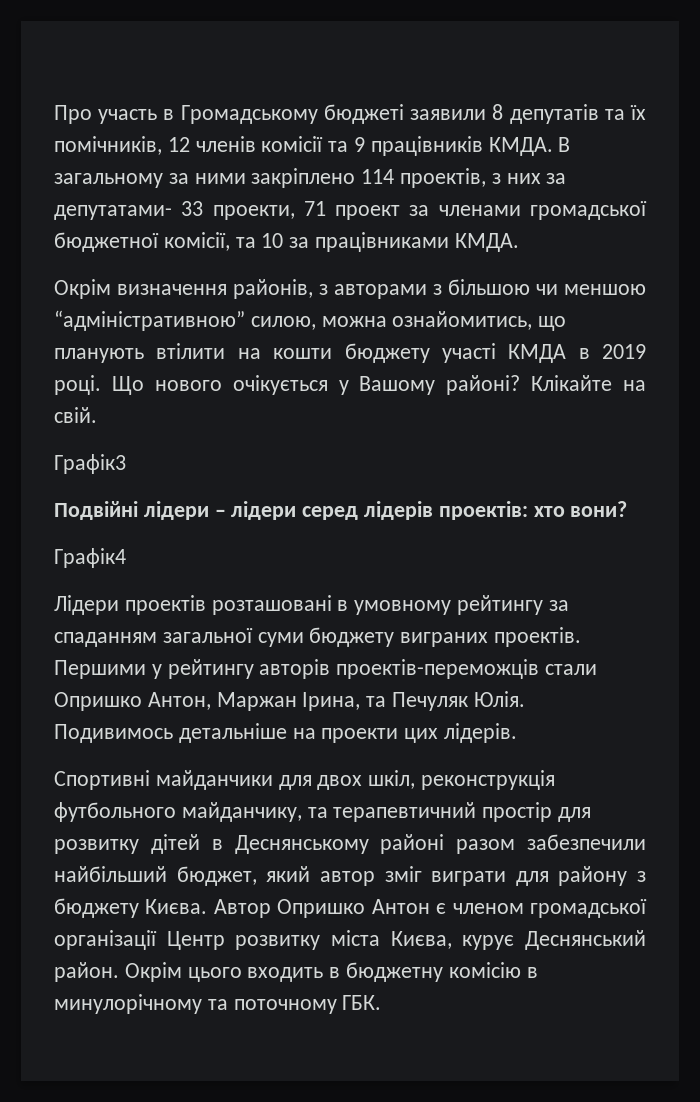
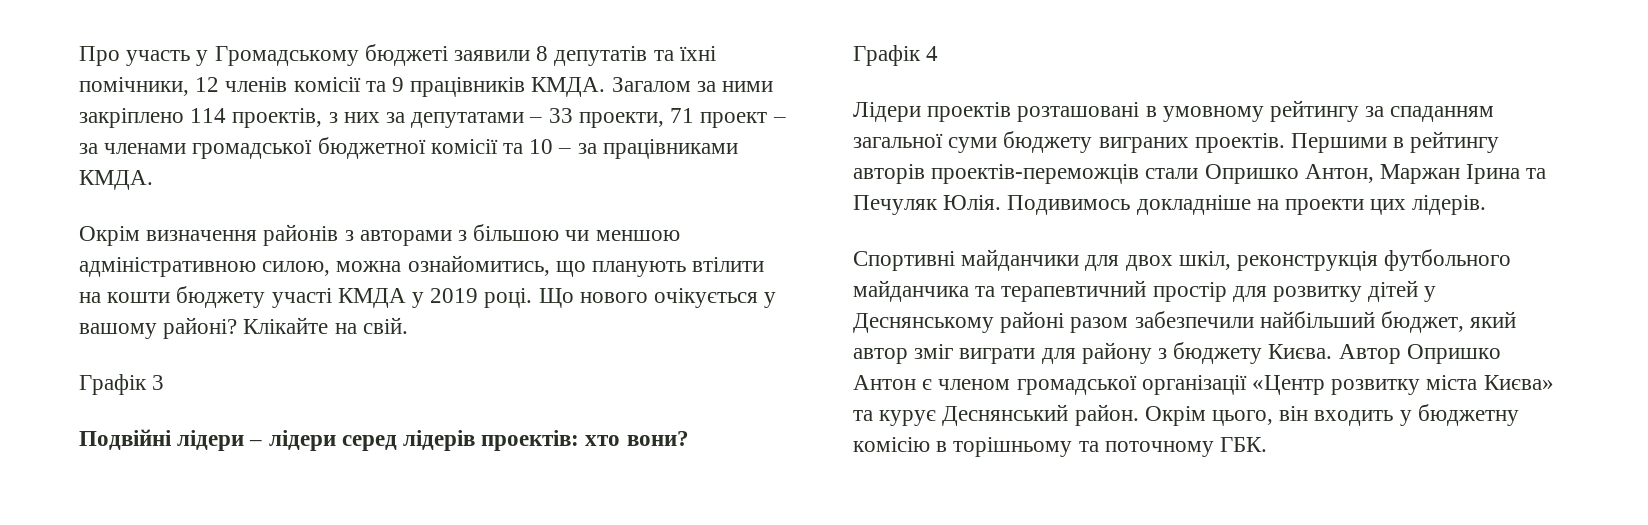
- Про участь в Громадському бюджеті заявили 8 депутатів та їх помічників, 12 членів комісії та 9 працівників КМДА.
+ Про участь у Громадському бюджеті заявили 8 депутатів та їхні помічники, 12 членів комісії та 9 працівників КМДА.
- В загальному за ними закріплено 114 проектів, з них за депутатами- 33 проекти, 71 проект за членами громадської бюджетної комісії, та 10 за працівниками КМДА.
+ Загалом за ними закріплено 114 проектів, з них за депутатами – 33 проекти, 71 проект – за членами громадської бюджетної комісії та 10 – за працівниками КМДА.
- Окрім визначення районів, з авторами з більшою чи меншою “адміністративною” силою, можна ознайомитись, що планують втілити на кошти бюджету участі КМДА в 2019 році.
+ Окрім визначення районів з авторами з більшою чи меншою адміністративною силою, можна ознайомитись, що планують втілити на кошти бюджету участі КМДА у 2019 році.
- Що нового очікується у Вашому районі?
+ Що нового очікується у вашому районі?
- Графік3
+ Графік 3
- Графік4
+ Графік 4
- Першими у рейтингу авторів проектів-переможців стали Опришко Антон, Маржан Ірина, та Печуляк Юлія.
+ Першими в рейтингу авторів проектів-переможців стали Опришко Антон, Маржан Ірина та Печуляк Юлія.
- Подивимось детальніше на проекти цих лідерів.
+ Подивимось докладніше на проекти цих лідерів.
- Спортивні майданчики для двох шкіл, реконструкція футбольного майданчику, та терапевтичний простір для розвитку дітей в Деснянському районі разом забезпечили найбільший бюджет, який автор зміг виграти для району з бюджету Києва.
+ Спортивні майданчики для двох шкіл, реконструкція футбольного майданчика та терапевтичний простір для розвитку дітей у Деснянському районі разом забезпечили найбільший бюджет, який автор зміг виграти для району з бюджету Києва.
- Автор Опришко Антон є членом громадської організації Центр розвитку міста Києва, курує Деснянський район.
+ Автор Опришко Антон є членом громадської організації «Центр розвитку міста Києва» та курує Деснянський район.
- Окрім цього входить в бюджетну комісію в минулорічному та поточному ГБК.
+ Окрім цього, він входить у бюджетну комісію в торішньому та поточному ГБК.

